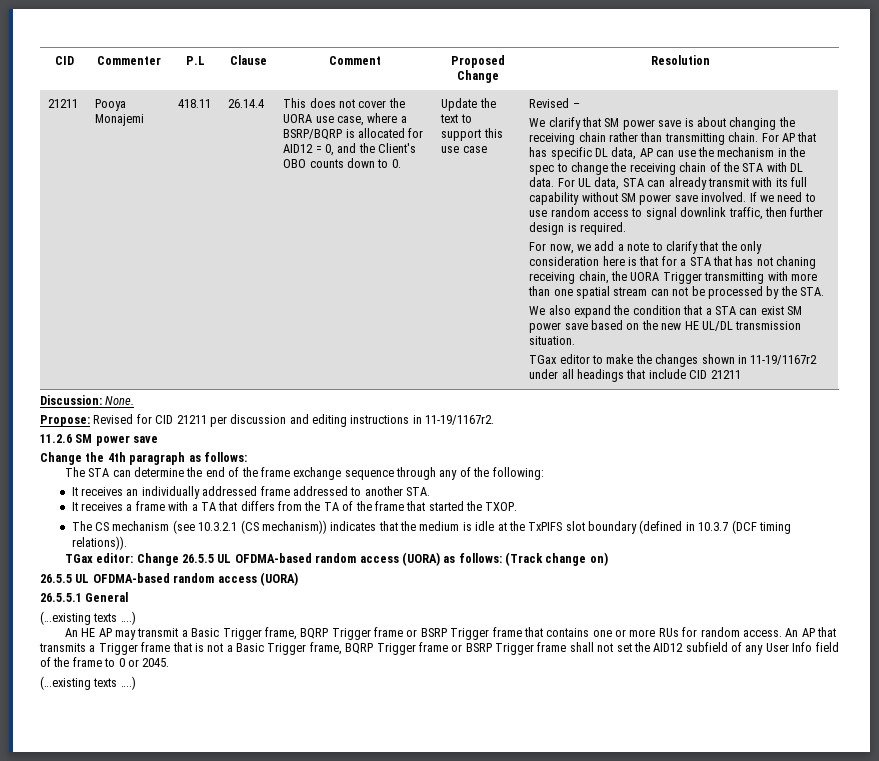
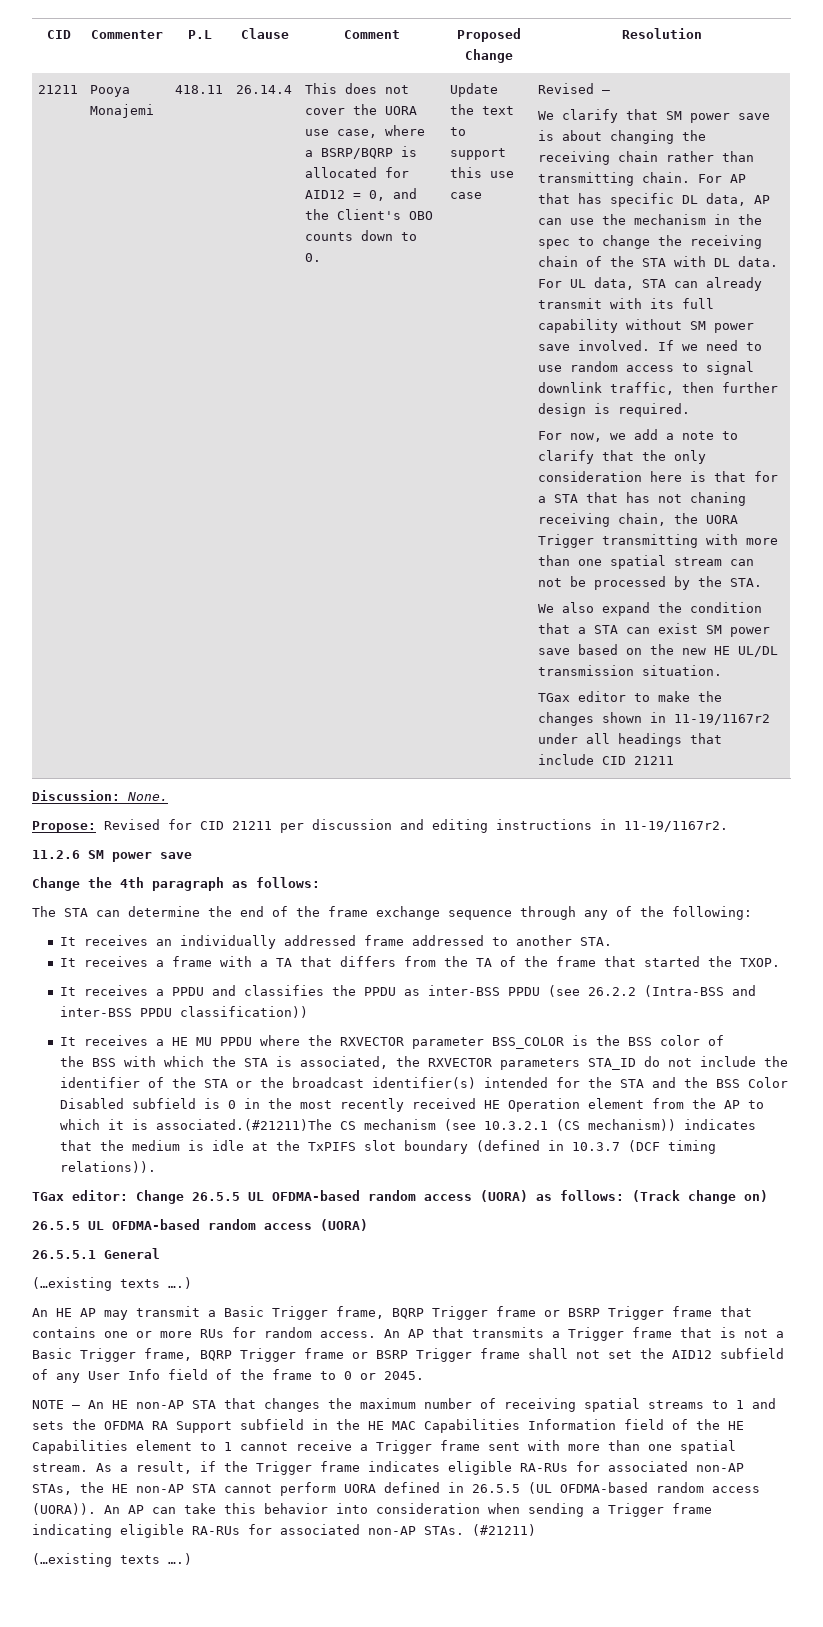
- The CS mechanism (see 10.3.2.1 (CS mechanism)) indicates that the medium is idle at the TxPIFS slot boundary (defined in 10.3.7 (DCF timing relations)).
+ It receives a PPDU and classifies the PPDU as inter-BSS PPDU (see 26.2.2 (Intra-BSS and inter-BSS PPDU classification))
+ It receives a HE MU PPDU where the RXVECTOR parameter BSS_COLOR is the BSS color of
+ the BSS with which the STA is associated, the RXVECTOR parameters STA_ID do not include the identifier of the STA or the broadcast identifier(s) intended for the STA and the BSS Color Disabled subfield is 0 in the most recently received HE Operation element from the AP to which it is associated.(#21211)The CS mechanism (see 10.3.2.1 (CS mechanism)) indicates that the medium is idle at the TxPIFS slot boundary (defined in 10.3.7 (DCF timing relations)).
+ NOTE — An HE non-AP STA that changes the maximum number of receiving spatial streams to 1 and sets the OFDMA RA Support subfield in the HE MAC Capabilities Information field of the HE Capabilities element to 1 cannot receive a Trigger frame sent with more than one spatial stream. As a result, if the Trigger frame indicates eligible RA-RUs for associated non-AP STAs, the HE non-AP STA cannot perform UORA defined in 26.5.5 (UL OFDMA-based random access (UORA)). An AP can take this behavior into consideration when sending a Trigger frame indicating eligible RA-RUs for associated non-AP STAs. (#21211)

